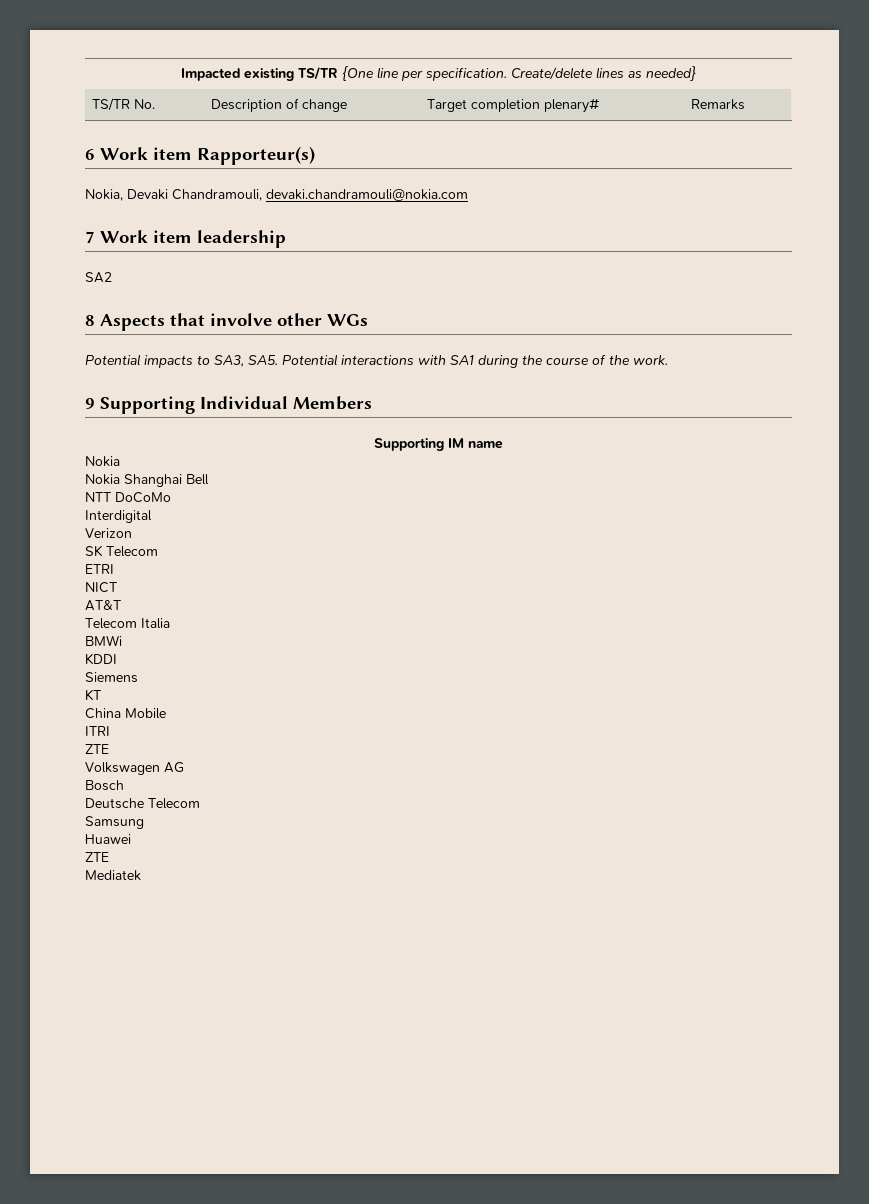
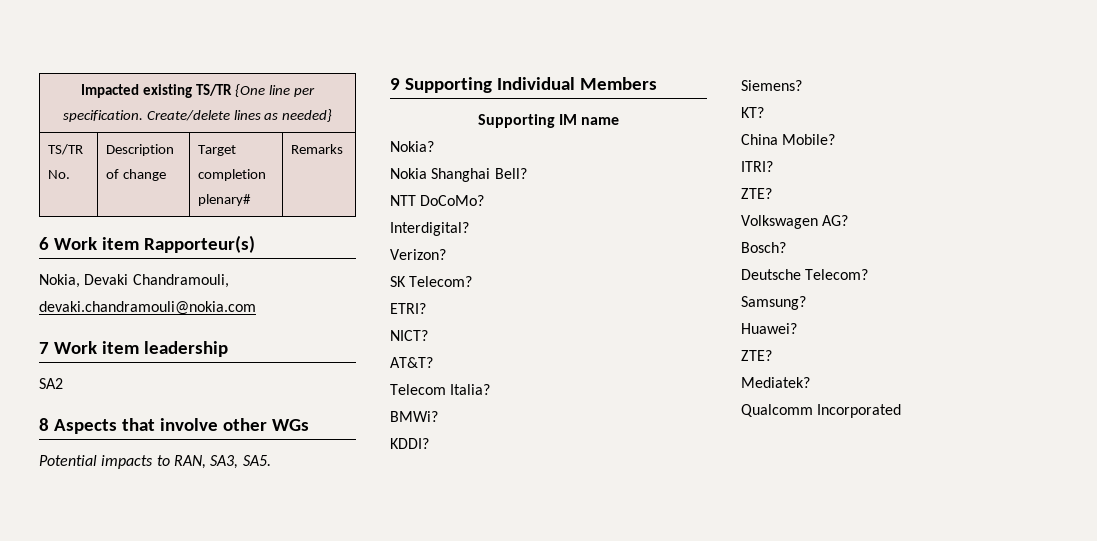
- Potential impacts to SA3, SA5. Potential interactions with SA1 during the course of the work.
+ Potential impacts to RAN, SA3, SA5.
  Supporting IM name
- Nokia
+ Nokia?
- Nokia Shanghai Bell
+ Nokia Shanghai Bell?
- NTT DoCoMo
- Interdigital
- Verizon
- SK Telecom
- ETRI
- NICT
- AT&T
- Telecom Italia
- BMWi
- KDDI
- Siemens
- KT
- China Mobile
- ITRI
- ZTE
+ NTT DoCoMo?
+ Interdigital?
+ Verizon?
+ SK Telecom?
+ ETRI?
+ NICT?
+ AT&T?
+ Telecom Italia?
+ BMWi?
+ KDDI?
+ Siemens?
+ KT?
+ China Mobile?
+ ITRI?
+ ZTE?
- Volkswagen AG
- Bosch
+ Volkswagen AG?
+ Bosch?
- Deutsche Telecom
- Samsung
- Huawei
- ZTE
- Mediatek
+ Deutsche Telecom?
+ Samsung?
+ Huawei?
+ ZTE?
+ Mediatek?
+ Qualcomm Incorporated

